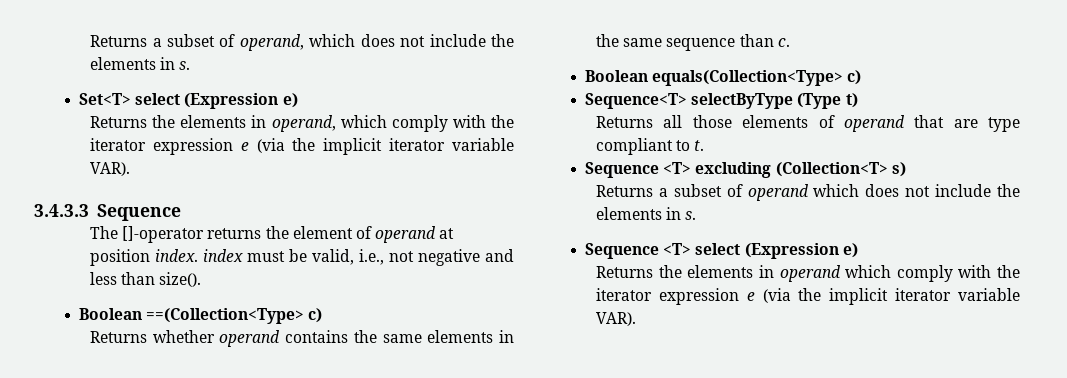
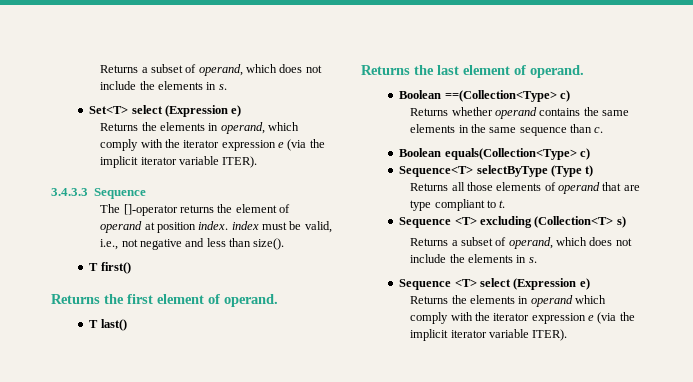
- Returns the elements in operand, which comply with the iterator expression e (via the implicit iterator variable VAR).
+ Returns the elements in operand, which comply with the iterator expression e (via the implicit iterator variable ITER).
+ T first()
+ Returns the first element of operand.
+ T last()
+ Returns the last element of operand.
  Sequence <T> excluding (Collection<T> s)
- Returns a subset of operand which does not include the elements in s.
+ Returns a subset of operand, which does not include the elements in s.
- Returns the elements in operand which comply with the iterator expression e (via the implicit iterator variable VAR).
+ Returns the elements in operand which comply with the iterator expression e (via the implicit iterator variable ITER).

